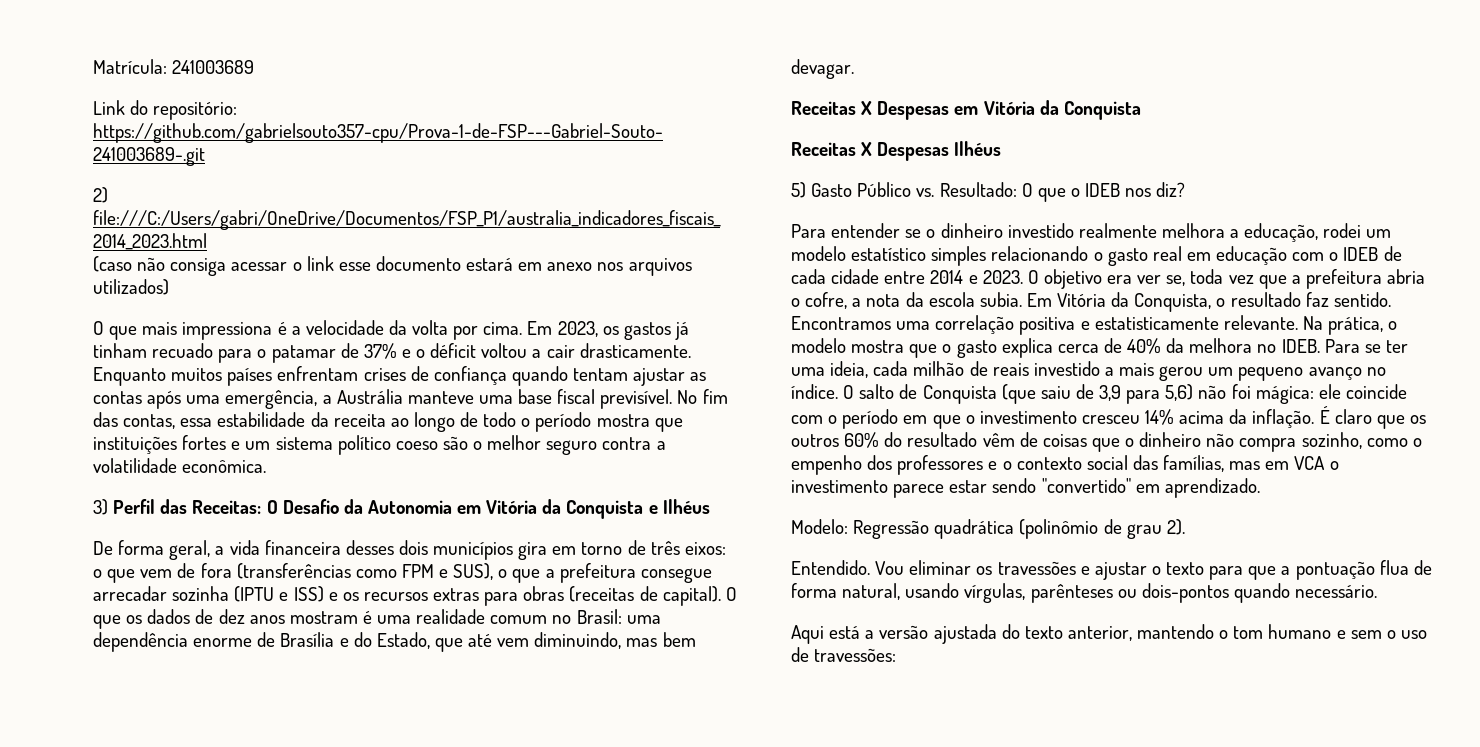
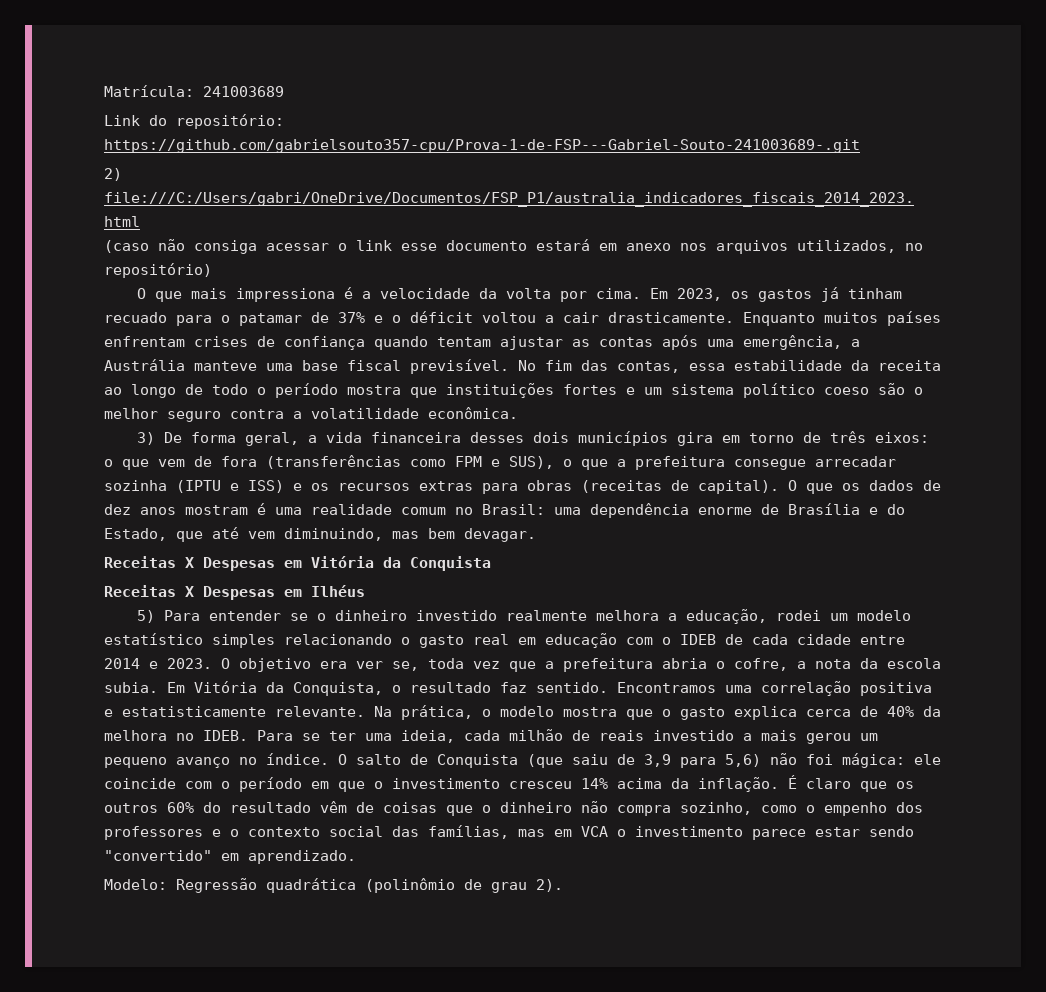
- (caso não consiga acessar o link esse documento estará em anexo nos arquivos utilizados)
+ (caso não consiga acessar o link esse documento estará em anexo nos arquivos utilizados, no repositório)
- 3) Perfil das Receitas: O Desafio da Autonomia em Vitória da Conquista e Ilhéus
- De forma geral, a vida financeira desses dois municípios gira em torno de três eixos: o que vem de fora (transferências como FPM e SUS), o que a prefeitura consegue arrecadar sozinha (IPTU e ISS) e os recursos extras para obras (receitas de capital).
+ 3) De forma geral, a vida financeira desses dois municípios gira em torno de três eixos: o que vem de fora (transferências como FPM e SUS), o que a prefeitura consegue arrecadar sozinha (IPTU e ISS) e os recursos extras para obras (receitas de capital).
- Receitas X Despesas Ilhéus
+ Receitas X Despesas em Ilhéus
- 5) Gasto Público vs. Resultado: O que o IDEB nos diz?
- Para entender se o dinheiro investido realmente melhora a educação, rodei um modelo estatístico simples relacionando o gasto real em educação com o IDEB de cada cidade entre 2014 e 2023.
+ 5) Para entender se o dinheiro investido realmente melhora a educação, rodei um modelo estatístico simples relacionando o gasto real em educação com o IDEB de cada cidade entre 2014 e 2023.
- Entendido. Vou eliminar os travessões e ajustar o texto para que a pontuação flua de forma natural, usando vírgulas, parênteses ou dois-pontos quando necessário.
- Aqui está a versão ajustada do texto anterior, mantendo o tom humano e sem o uso de travessões:

